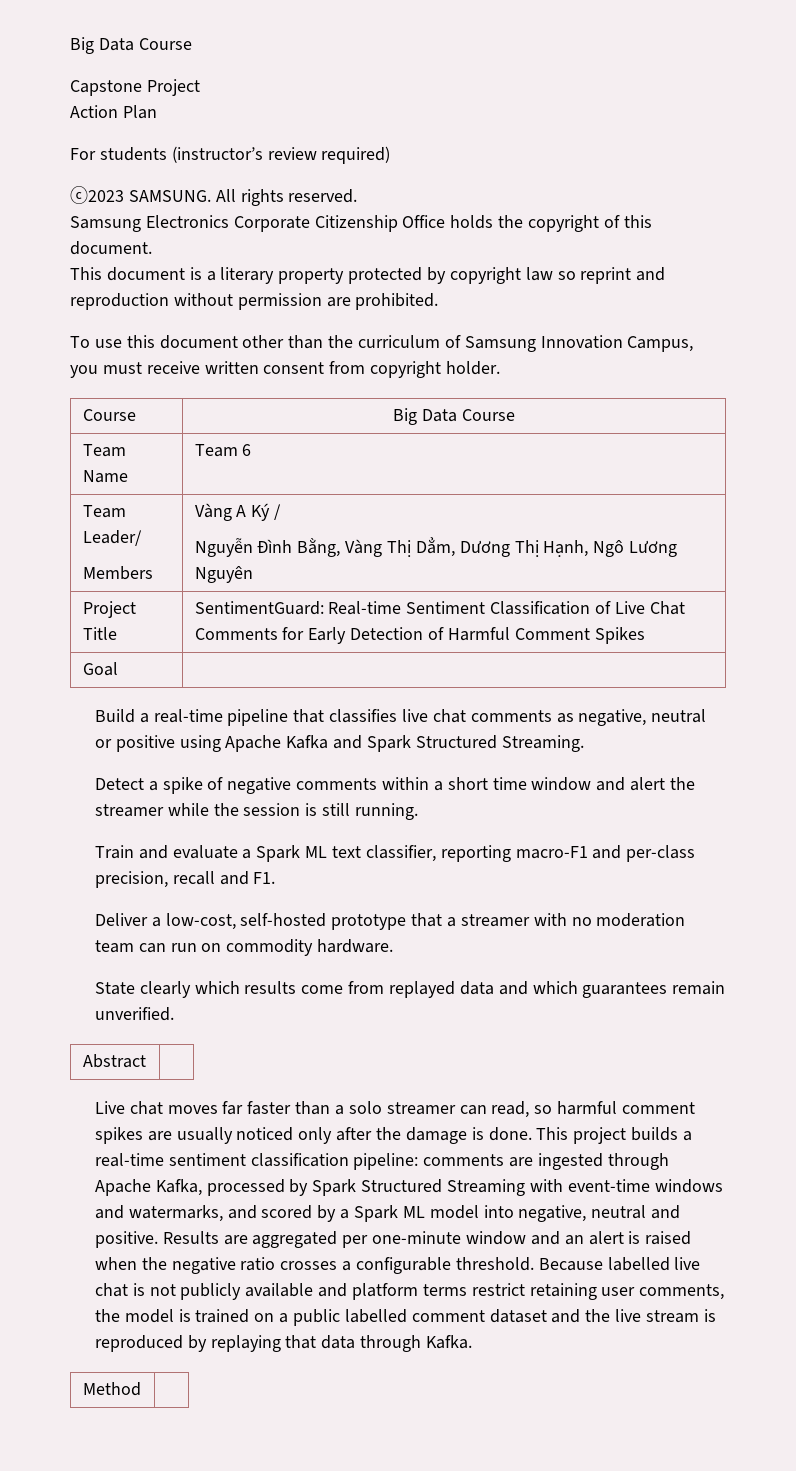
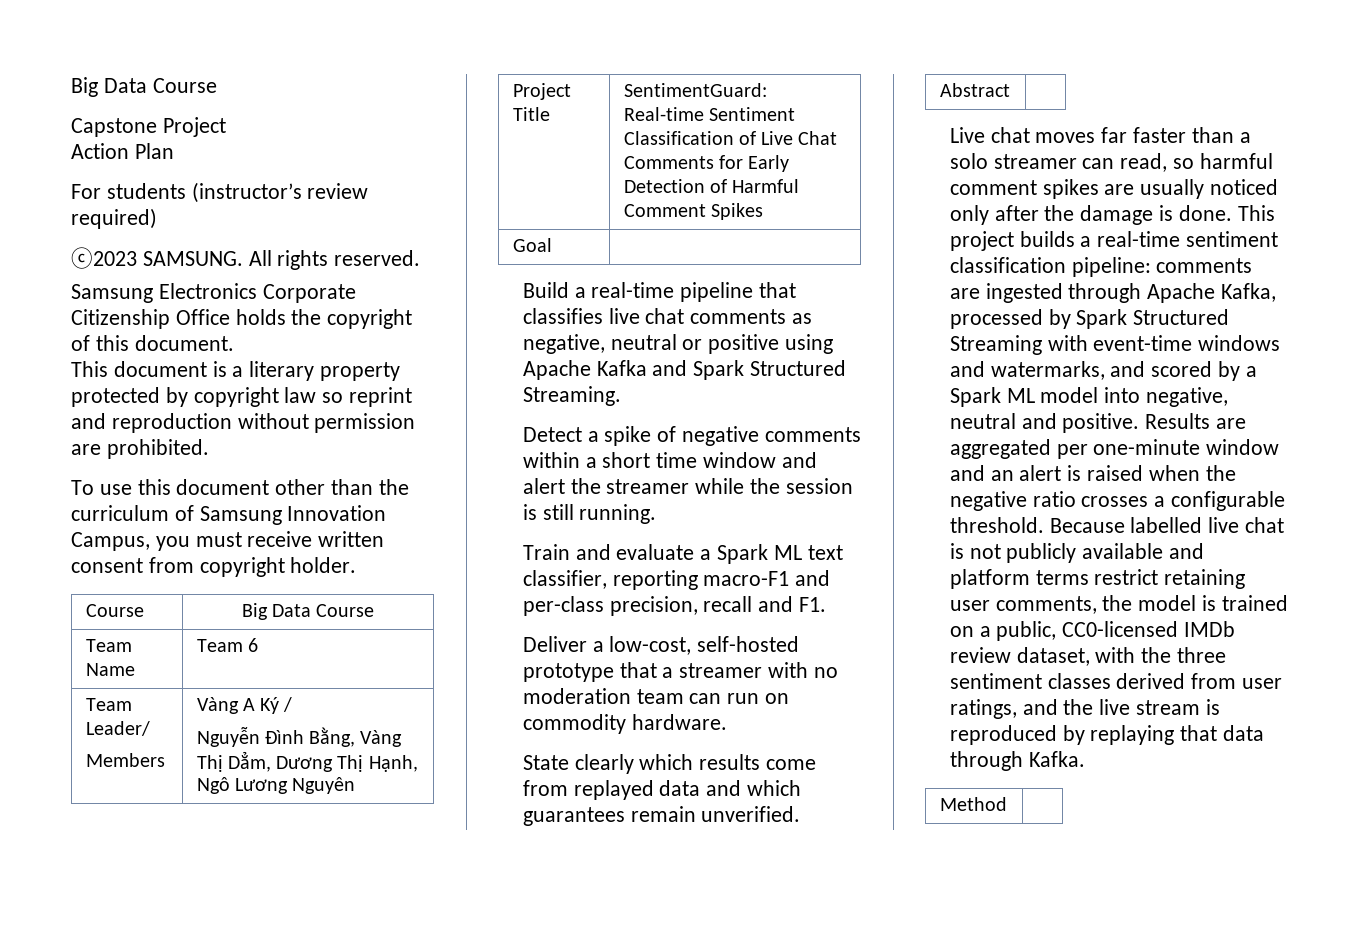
- Because labelled live chat is not publicly available and platform terms restrict retaining user comments, the model is trained on a public labelled comment dataset and the live stream is reproduced by replaying that data through Kafka.
+ Because labelled live chat is not publicly available and platform terms restrict retaining user comments, the model is trained on a public, CC0-licensed IMDb review dataset, with the three sentiment classes derived from user ratings, and the live stream is reproduced by replaying that data through Kafka.

